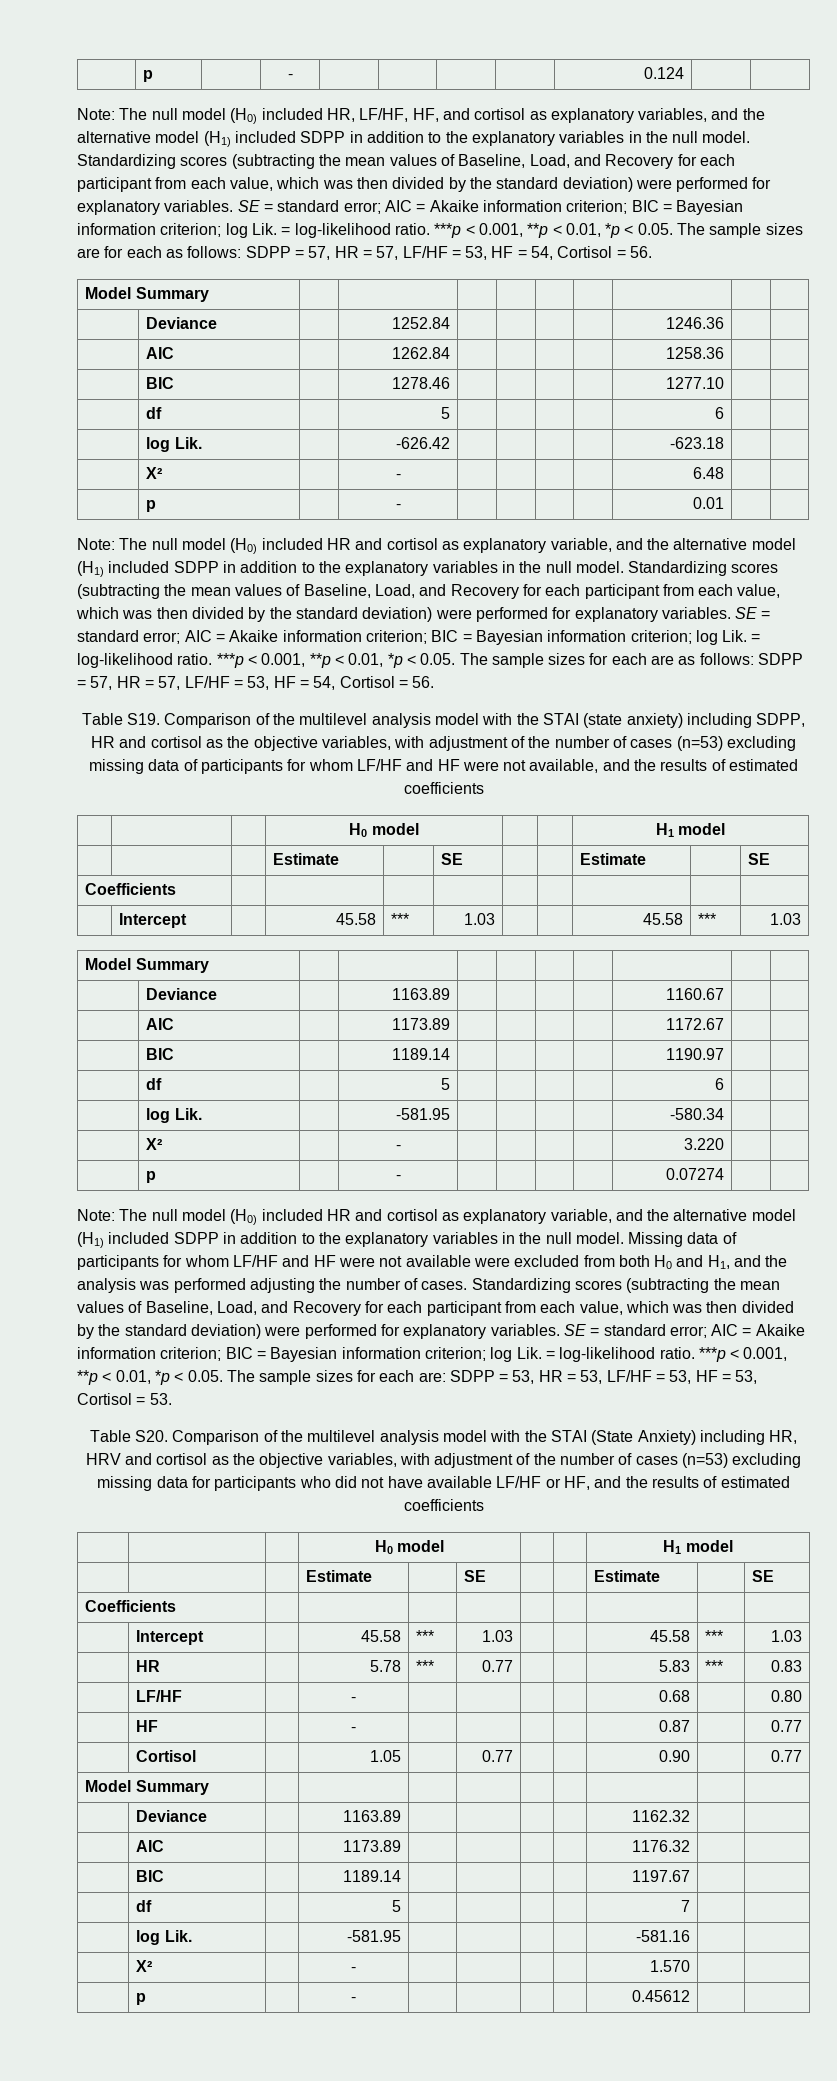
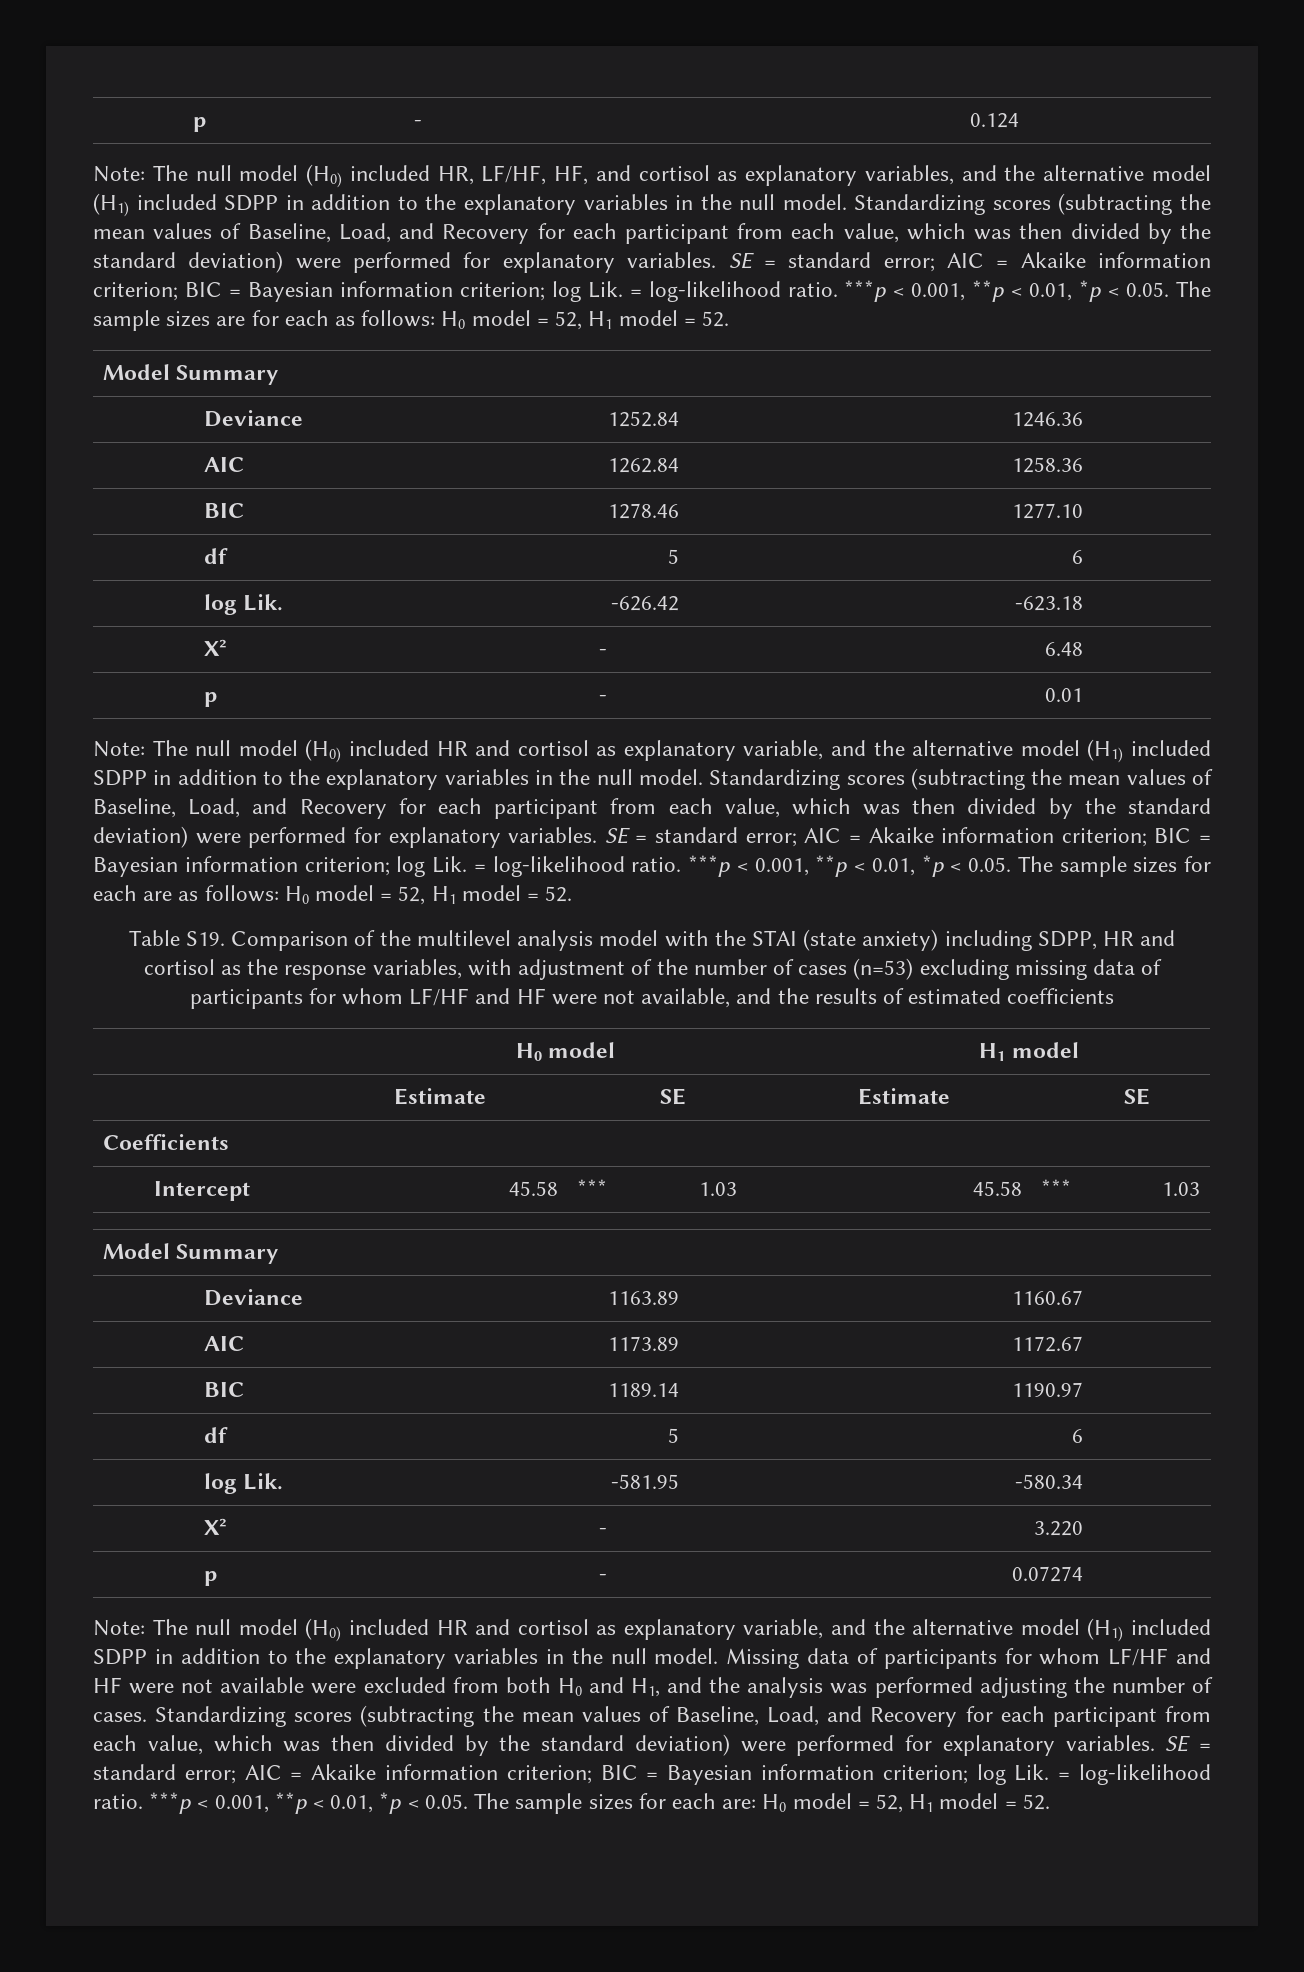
- ***p < 0.001, **p < 0.01, *p < 0.05. The sample sizes are for each as follows: SDPP = 57, HR = 57, LF/HF = 53, HF = 54, Cortisol = 56.
+ ***p < 0.001, **p < 0.01, *p < 0.05. The sample sizes are for each as follows: H0 model = 52, H1 model = 52.
- ***p < 0.001, **p < 0.01, *p < 0.05. The sample sizes for each are as follows: SDPP = 57, HR = 57, LF/HF = 53, HF = 54, Cortisol = 56.
+ ***p < 0.001, **p < 0.01, *p < 0.05. The sample sizes for each are as follows: H0 model = 52, H1 model = 52.
- Table S19. Comparison of the multilevel analysis model with the STAI (state anxiety) including SDPP, HR and cortisol as the objective variables, with adjustment of the number of cases (n=53) excluding missing data of participants for whom LF/HF and HF were not available, and the results of estimated coefficients
+ Table S19. Comparison of the multilevel analysis model with the STAI (state anxiety) including SDPP, HR and cortisol as the response variables, with adjustment of the number of cases (n=53) excluding missing data of participants for whom LF/HF and HF were not available, and the results of estimated coefficients
- ***p < 0.001, **p < 0.01, *p < 0.05. The sample sizes for each are: SDPP = 53, HR = 53, LF/HF = 53, HF = 53, Cortisol = 53.
- Table S20. Comparison of the multilevel analysis model with the STAI (State Anxiety) including HR, HRV and cortisol as the objective variables, with adjustment of the number of cases (n=53) excluding missing data for participants who did not have available LF/HF or HF, and the results of estimated coefficients
- | | | H0 model | | | H1 model
- | | | Estimate | | SE | | | Estimate | | SE
- Coefficients | | | | | | | | |
- | Intercept | | 45.58 | *** | 1.03 | | | 45.58 | *** | 1.03
- | HR | | 5.78 | *** | 0.77 | | | 5.83 | *** | 0.83
- | LF/HF | | - | | | | | 0.68 | | 0.80
- | HF | | - | | | | | 0.87 | | 0.77
- | Cortisol | | 1.05 | | 0.77 | | | 0.90 | | 0.77
- Model Summary | | | | | | | | |
- | Deviance | | 1163.89 | | | | | 1162.32 | |
- | AIC | | 1173.89 | | | | | 1176.32 | |
- | BIC | | 1189.14 | | | | | 1197.67 | |
- | df | | 5 | | | | | 7 | |
- | log Lik. | | -581.95 | | | | | -581.16 | |
- | Χ² | | - | | | | | 1.570 | |
- | p | | - | | | | | 0.45612 | |
+ ***p < 0.001, **p < 0.01, *p < 0.05. The sample sizes for each are: H0 model = 52, H1 model = 52.

